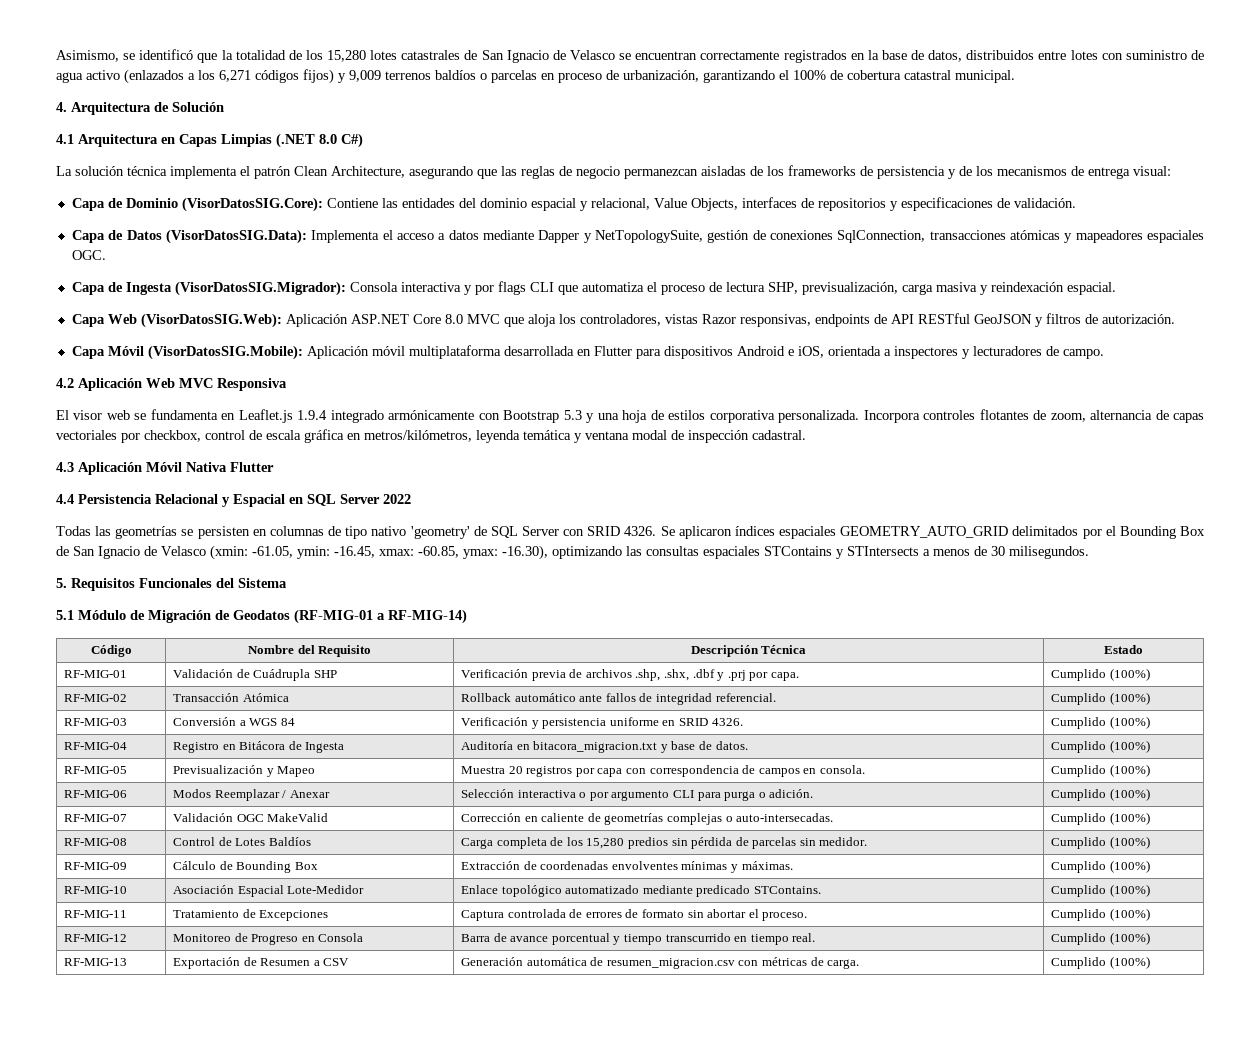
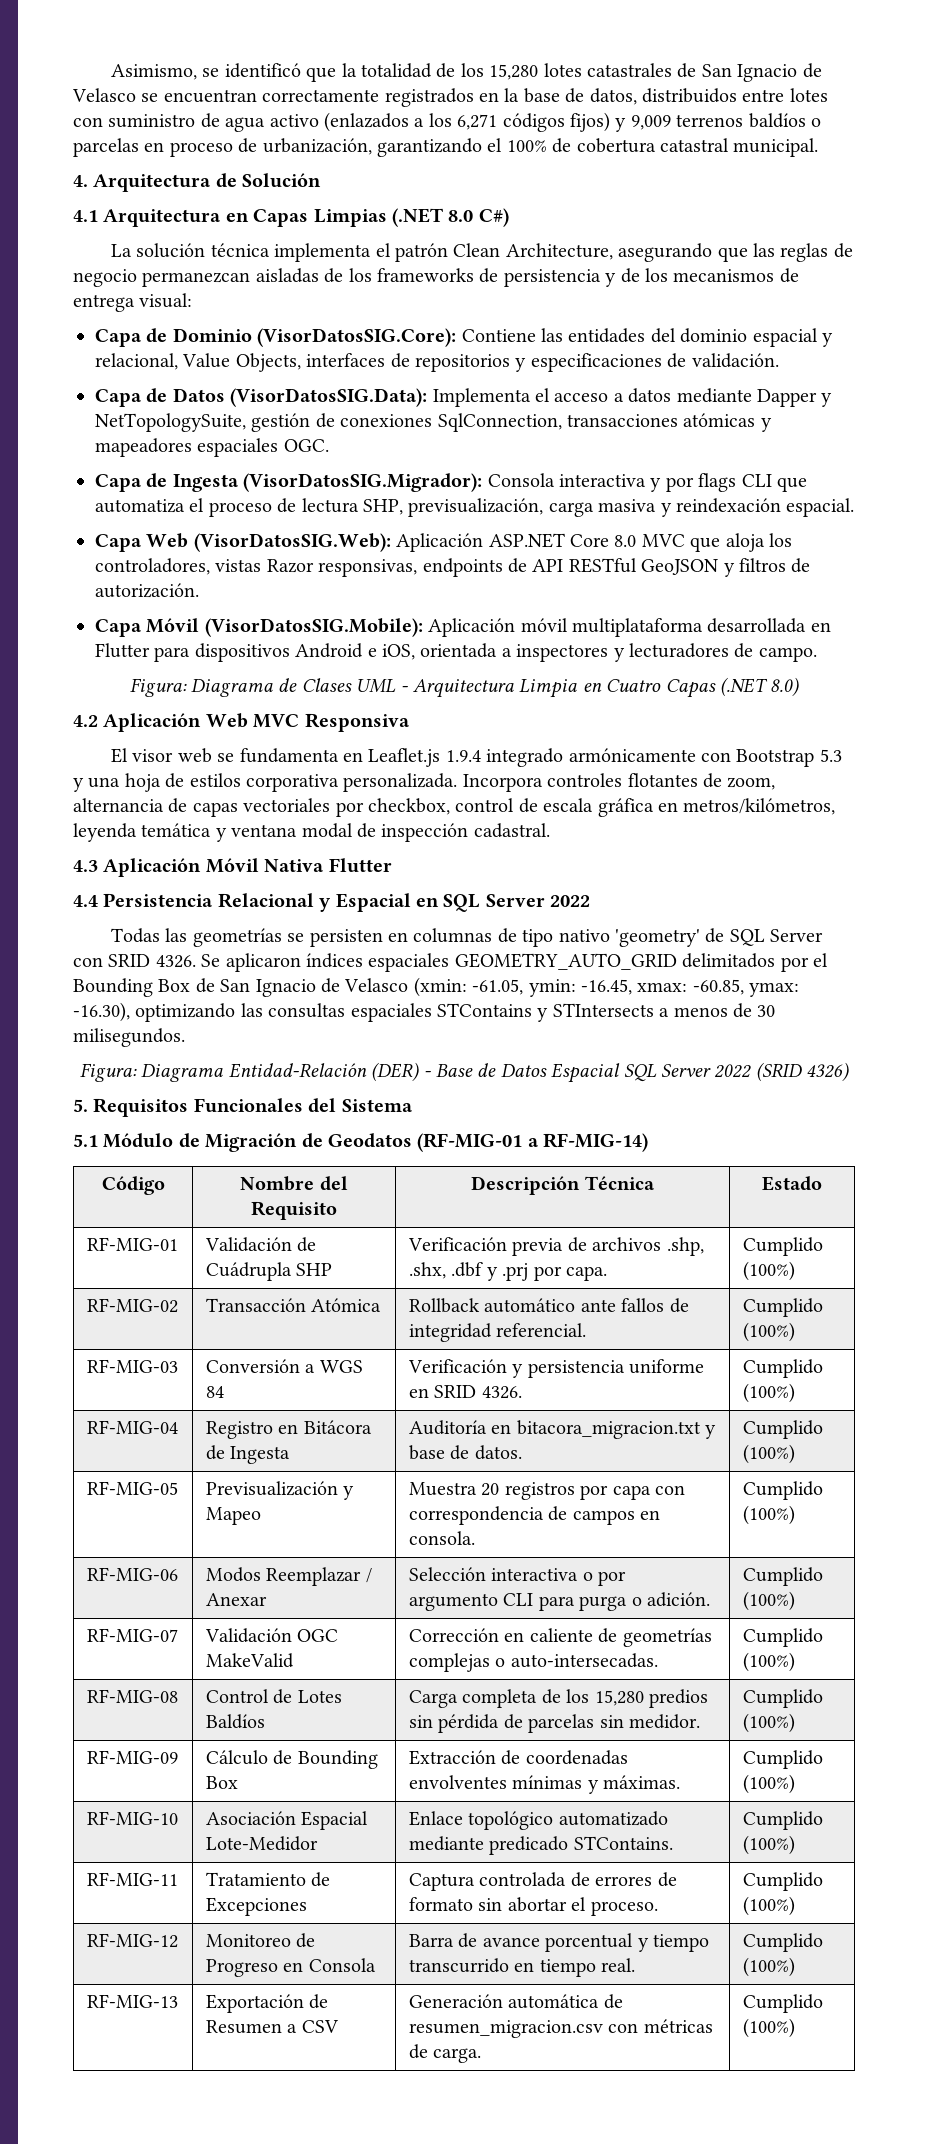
+ Figura: Diagrama de Clases UML - Arquitectura Limpia en Cuatro Capas (.NET 8.0)
+ Figura: Diagrama Entidad-Relación (DER) - Base de Datos Espacial SQL Server 2022 (SRID 4326)

